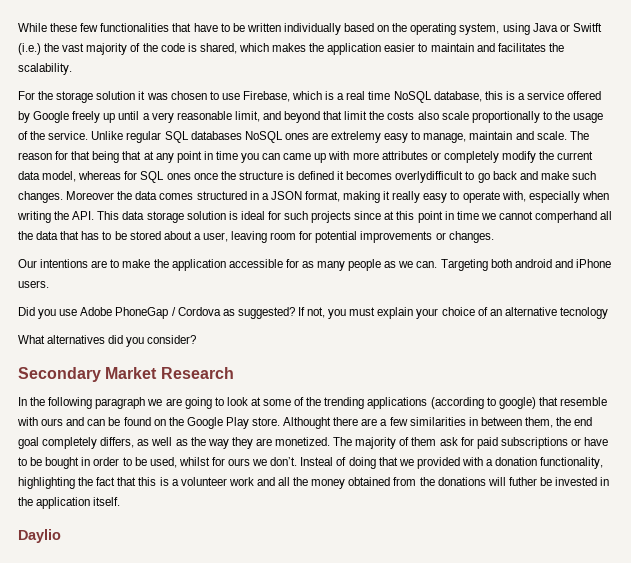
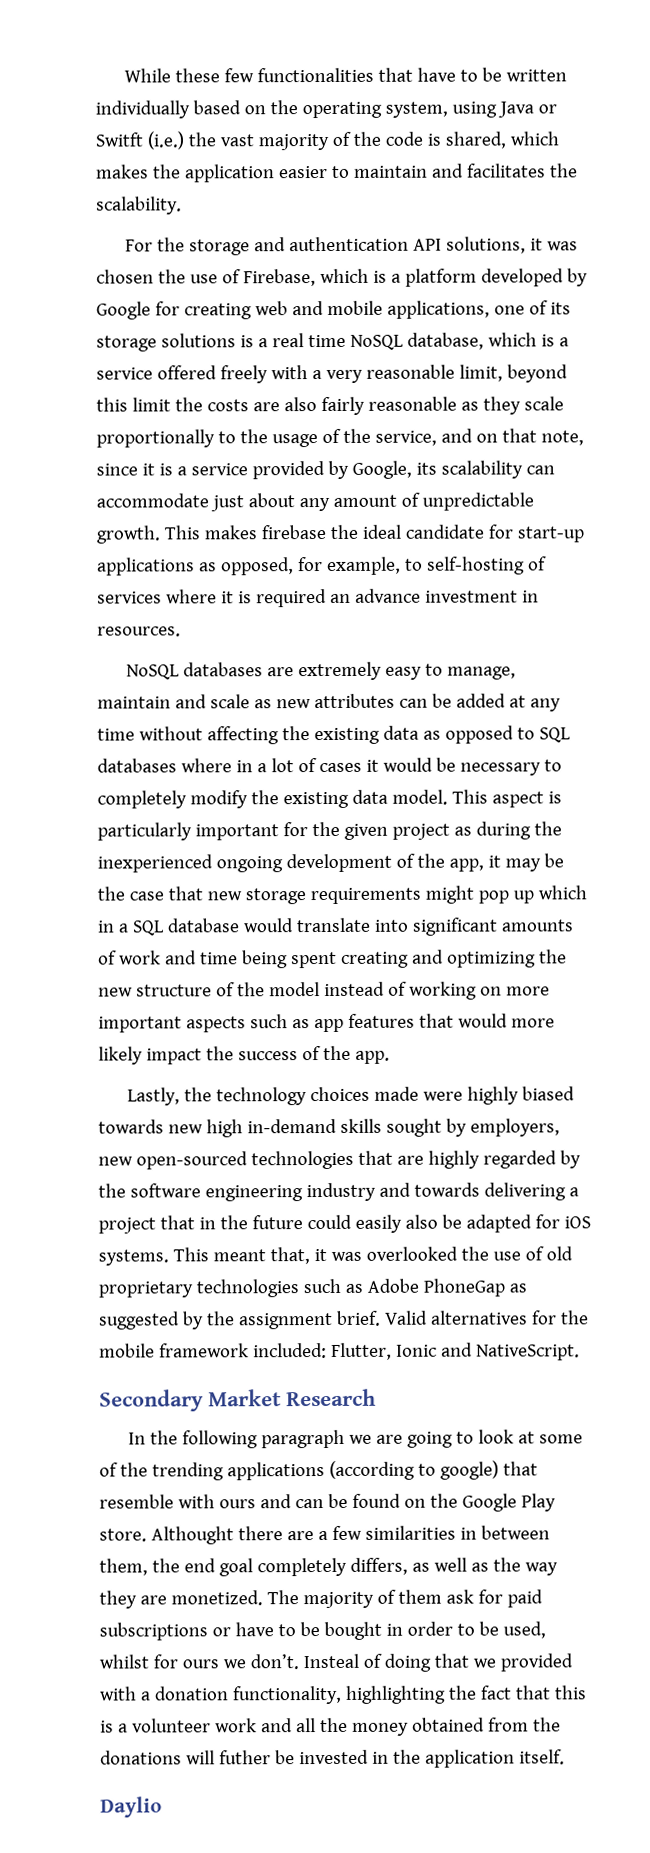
- For the storage solution it was chosen to use Firebase, which is a real time NoSQL database, this is a service offered by Google freely up until a very reasonable limit, and beyond that limit the costs also scale proportionally to the usage of the service. Unlike regular SQL databases NoSQL ones are extrelemy easy to manage, maintain and scale. The reason for that being that at any point in time you can came up with more attributes or completely modify the current data model, whereas for SQL ones once the structure is defined it becomes overlydifficult to go back and make such changes. Moreover the data comes structured in a JSON format, making it really easy to operate with, especially when writing the API. This data storage solution is ideal for such projects since at this point in time we cannot comperhand all the data that has to be stored about a user, leaving room for potential improvements or changes.
- Our intentions are to make the application accessible for as many people as we can. Targeting both android and iPhone users.
- Did you use Adobe PhoneGap / Cordova as suggested? If not, you must explain your choice of an alternative tecnology
- What alternatives did you consider?
+ For the storage and authentication API solutions, it was chosen the use of Firebase, which is a platform developed by Google for creating web and mobile applications, one of its storage solutions is a real time NoSQL database, which is a service offered freely with a very reasonable limit, beyond this limit the costs are also fairly reasonable as they scale proportionally to the usage of the service, and on that note, since it is a service provided by Google, its scalability can accommodate just about any amount of unpredictable growth. This makes firebase the ideal candidate for start-up applications as opposed, for example, to self-hosting of services where it is required an advance investment in resources.
+ NoSQL databases are extremely easy to manage, maintain and scale as new attributes can be added at any time without affecting the existing data as opposed to SQL databases where in a lot of cases it would be necessary to completely modify the existing data model. This aspect is particularly important for the given project as during the inexperienced ongoing development of the app, it may be the case that new storage requirements might pop up which in a SQL database would translate into significant amounts of work and time being spent creating and optimizing the new structure of the model instead of working on more important aspects such as app features that would more likely impact the success of the app.
+ Lastly, the technology choices made were highly biased towards new high in-demand skills sought by employers, new open-sourced technologies that are highly regarded by the software engineering industry and towards delivering a project that in the future could easily also be adapted for iOS systems. This meant that, it was overlooked the use of old proprietary technologies such as Adobe PhoneGap as suggested by the assignment brief. Valid alternatives for the mobile framework included: Flutter, Ionic and NativeScript.

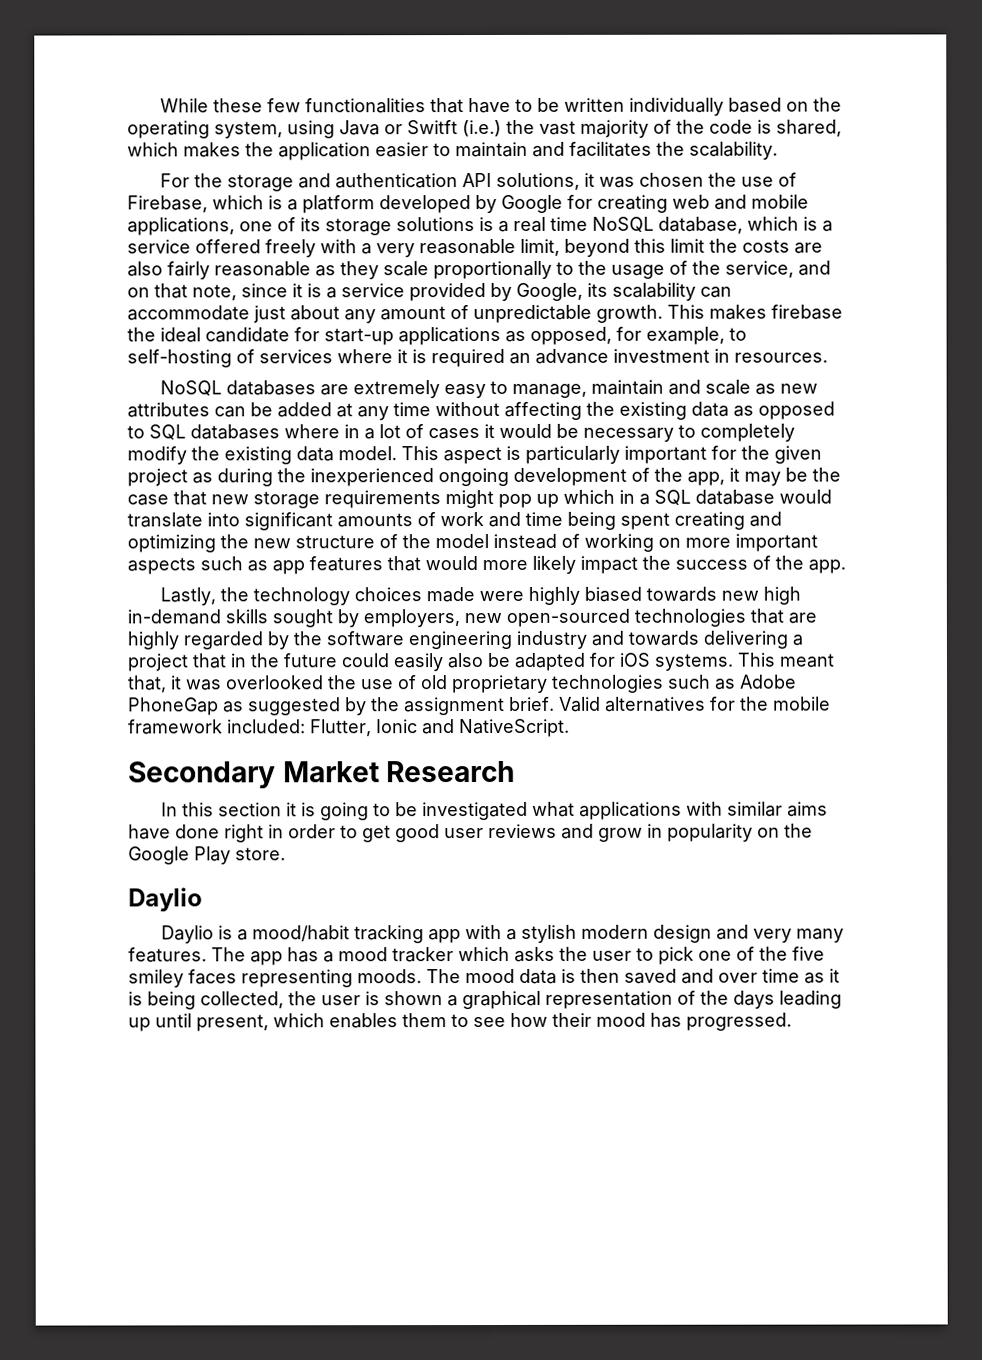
- In the following paragraph we are going to look at some of the trending applications (according to google) that resemble with ours and can be found on the Google Play store. Althought there are a few similarities in between them, the end goal completely differs, as well as the way they are monetized. The majority of them ask for paid subscriptions or have to be bought in order to be used, whilst for ours we don’t. Insteal of doing that we provided with a donation functionality, highlighting the fact that this is a volunteer work and all the money obtained from the donations will futher be invested in the application itself.
+ In this section it is going to be investigated what applications with similar aims have done right in order to get good user reviews and grow in popularity on the Google Play store.
  Daylio
+ Daylio is a mood/habit tracking app with a stylish modern design and very many features. The app has a mood tracker which asks the user to pick one of the five smiley faces representing moods. The mood data is then saved and over time as it is being collected, the user is shown a graphical representation of the days leading up until present, which enables them to see how their mood has progressed.

